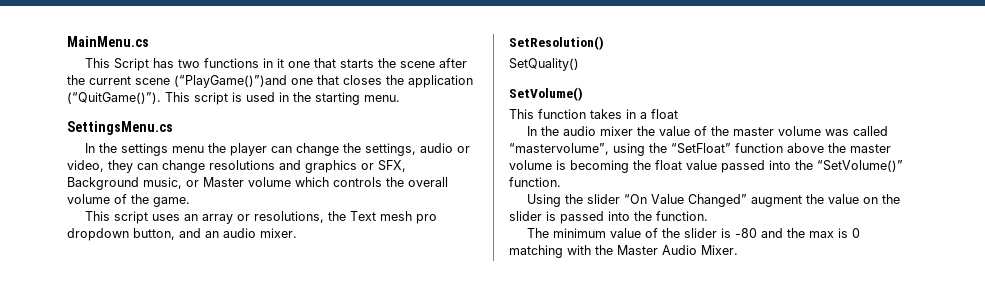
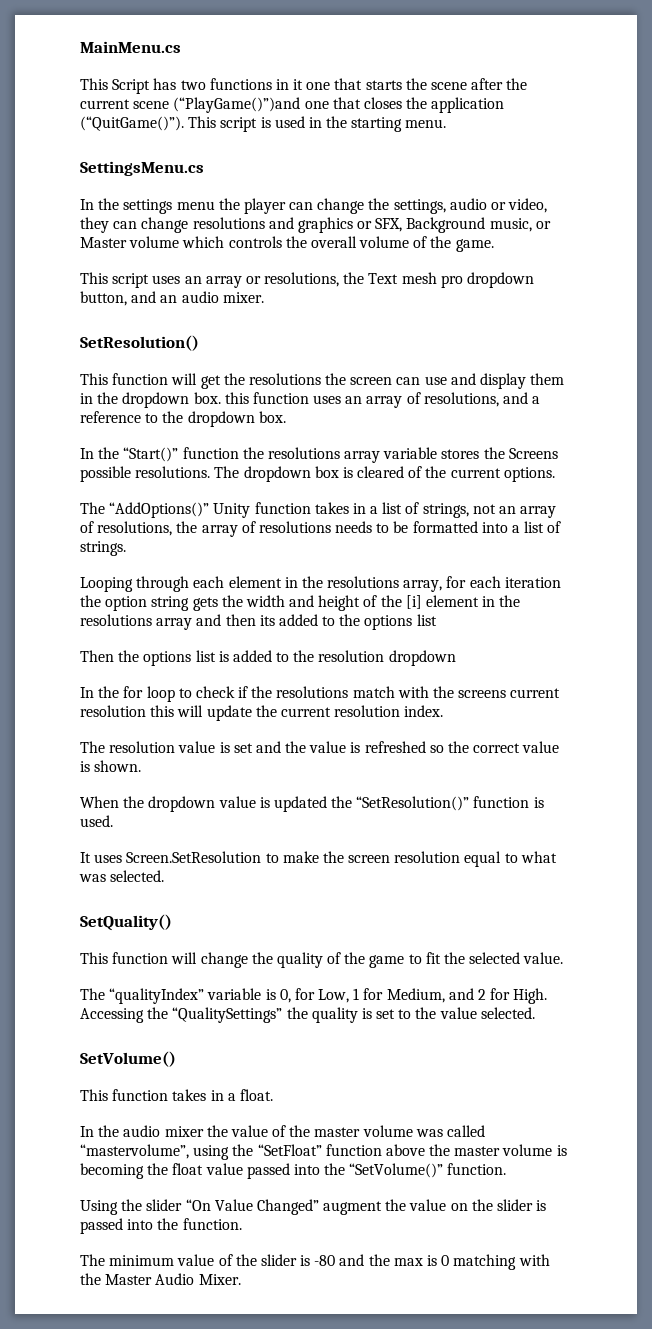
+ This function will get the resolutions the screen can use and display them in the dropdown box. this function uses an array of resolutions, and a reference to the dropdown box.
+ In the “Start()” function the resolutions array variable stores the Screens possible resolutions. The dropdown box is cleared of the current options.
+ The “AddOptions()” Unity function takes in a list of strings, not an array of resolutions, the array of resolutions needs to be formatted into a list of strings.
+ Looping through each element in the resolutions array, for each iteration the option string gets the width and height of the [i] element in the resolutions array and then its added to the options list
+ Then the options list is added to the resolution dropdown
+ In the for loop to check if the resolutions match with the screens current resolution this will update the current resolution index.
+ The resolution value is set and the value is refreshed so the correct value is shown.
+ When the dropdown value is updated the “SetResolution()” function is used.
+ It uses Screen.SetResolution to make the screen resolution equal to what was selected.
  SetQuality()
+ This function will change the quality of the game to fit the selected value.
+ The “qualityIndex” variable is 0, for Low, 1 for Medium, and 2 for High. Accessing the “QualitySettings” the quality is set to the value selected.
- This function takes in a float
+ This function takes in a float.

